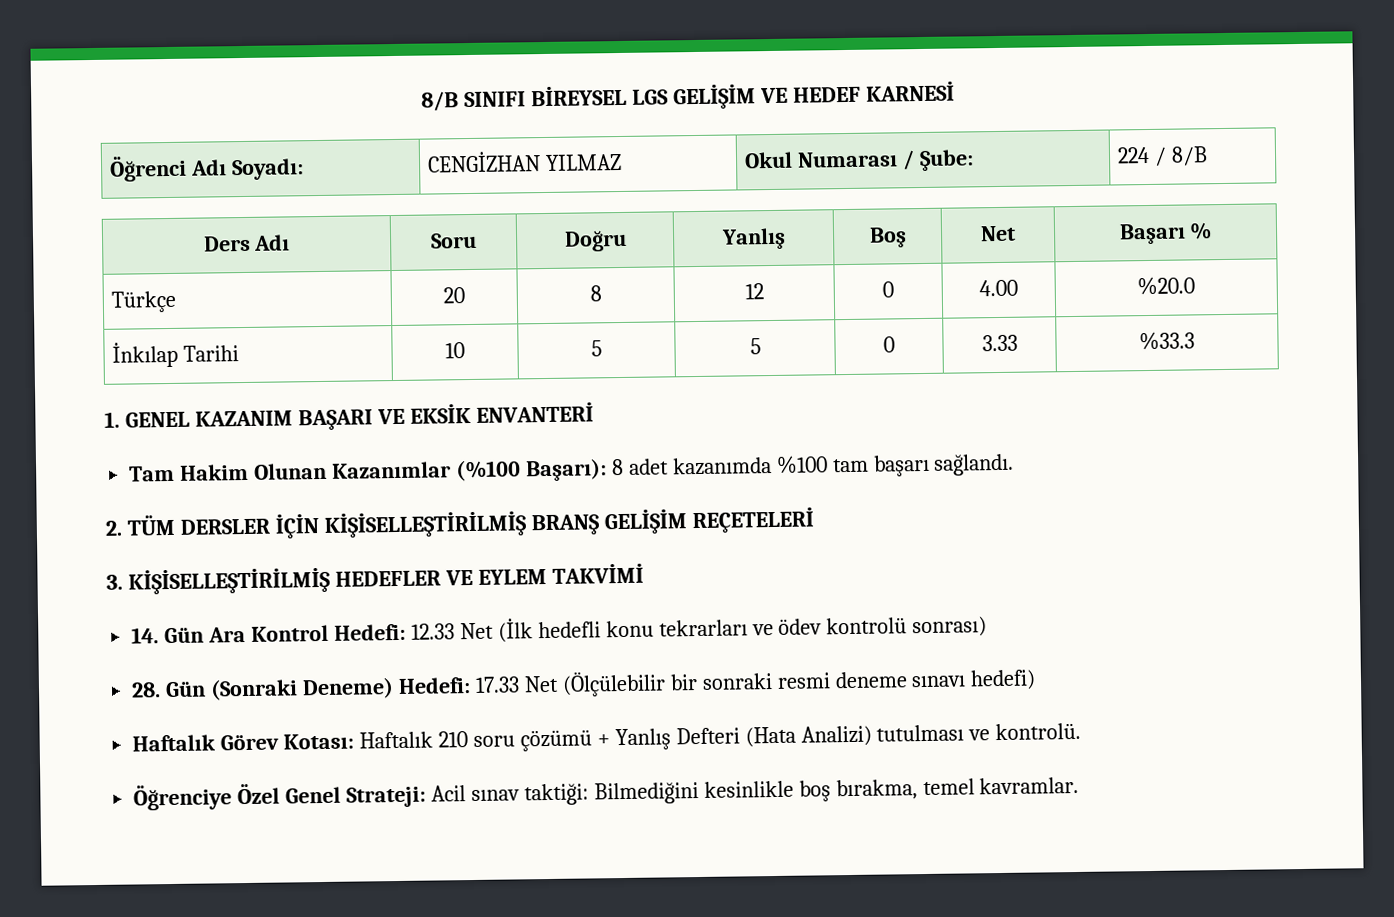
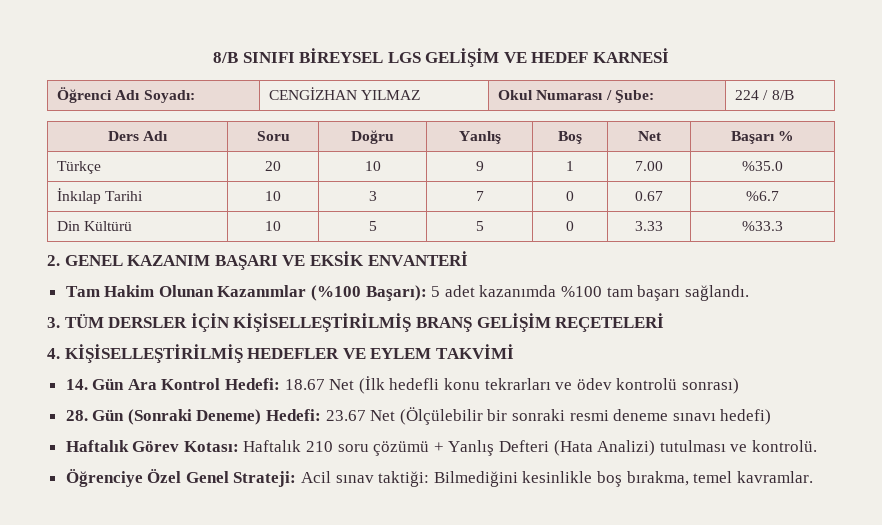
- Türkçe | 20 | 8 | 12 | 0 | 4.00 | %20.0
- İnkılap Tarihi | 10 | 5 | 5 | 0 | 3.33 | %33.3
+ Türkçe | 20 | 10 | 9 | 1 | 7.00 | %35.0
+ İnkılap Tarihi | 10 | 3 | 7 | 0 | 0.67 | %6.7
+ Din Kültürü | 10 | 5 | 5 | 0 | 3.33 | %33.3
- 1. GENEL KAZANIM BAŞARI VE EKSİK ENVANTERİ
+ 2. GENEL KAZANIM BAŞARI VE EKSİK ENVANTERİ
- Tam Hakim Olunan Kazanımlar (%100 Başarı): 8 adet kazanımda %100 tam başarı sağlandı.
+ Tam Hakim Olunan Kazanımlar (%100 Başarı): 5 adet kazanımda %100 tam başarı sağlandı.
- 2. TÜM DERSLER İÇİN KİŞİSELLEŞTİRİLMİŞ BRANŞ GELİŞİM REÇETELERİ
+ 3. TÜM DERSLER İÇİN KİŞİSELLEŞTİRİLMİŞ BRANŞ GELİŞİM REÇETELERİ
- 3. KİŞİSELLEŞTİRİLMİŞ HEDEFLER VE EYLEM TAKVİMİ
+ 4. KİŞİSELLEŞTİRİLMİŞ HEDEFLER VE EYLEM TAKVİMİ
- 14. Gün Ara Kontrol Hedefi: 12.33 Net (İlk hedefli konu tekrarları ve ödev kontrolü sonrası)
+ 14. Gün Ara Kontrol Hedefi: 18.67 Net (İlk hedefli konu tekrarları ve ödev kontrolü sonrası)
- 28. Gün (Sonraki Deneme) Hedefi: 17.33 Net (Ölçülebilir bir sonraki resmi deneme sınavı hedefi)
+ 28. Gün (Sonraki Deneme) Hedefi: 23.67 Net (Ölçülebilir bir sonraki resmi deneme sınavı hedefi)

